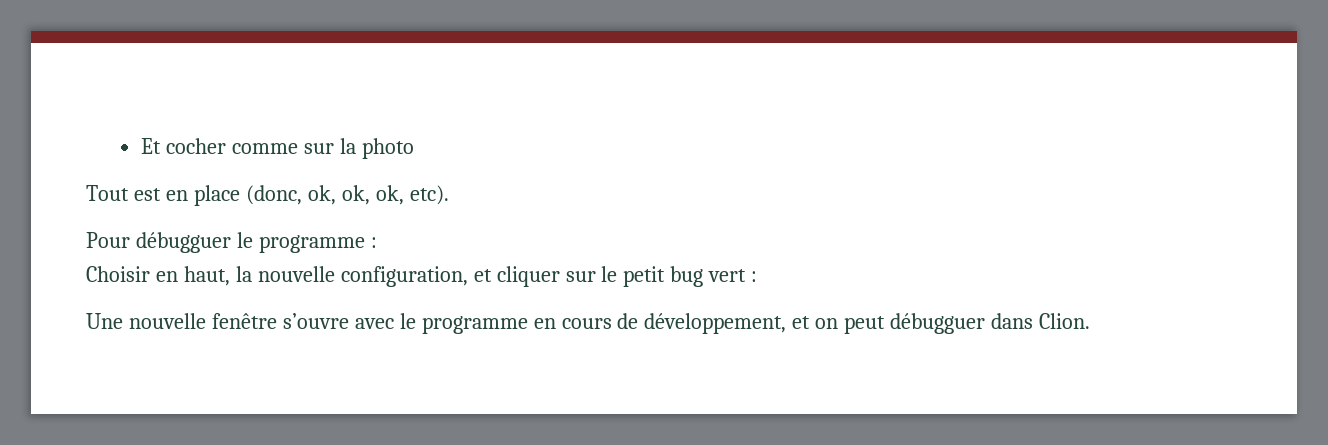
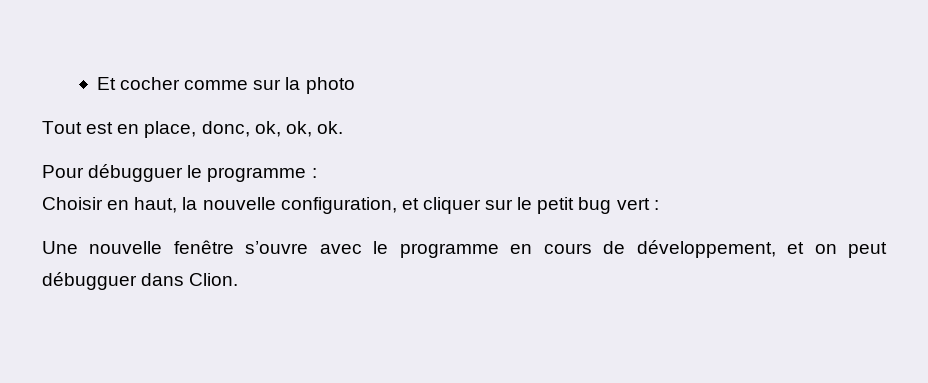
- Tout est en place (donc, ok, ok, ok, etc).
+ Tout est en place, donc, ok, ok, ok.

